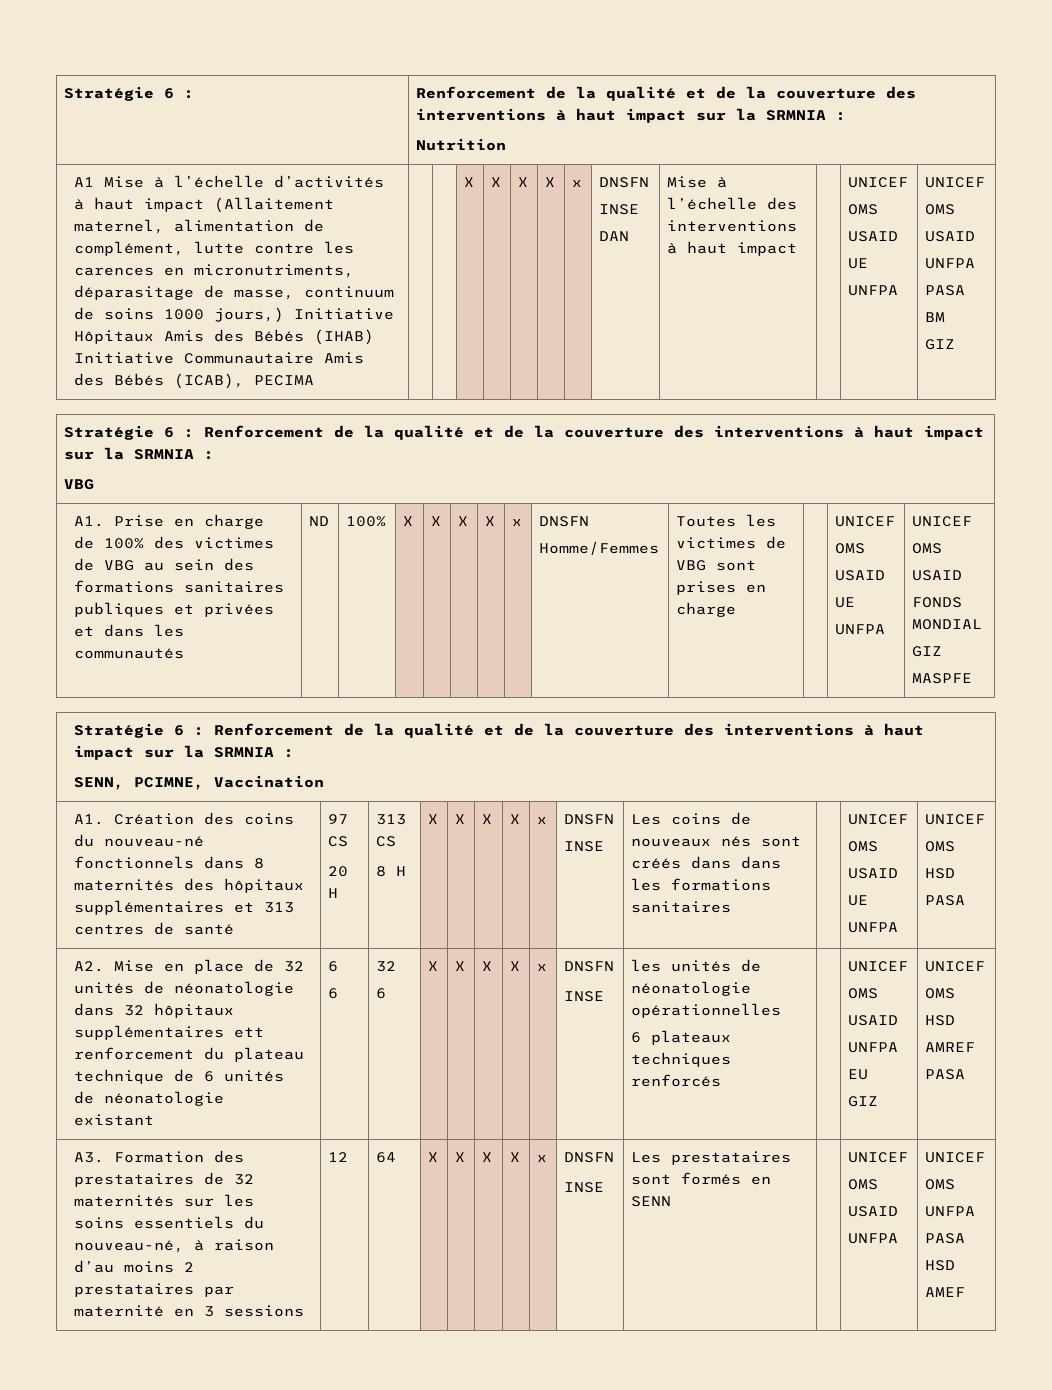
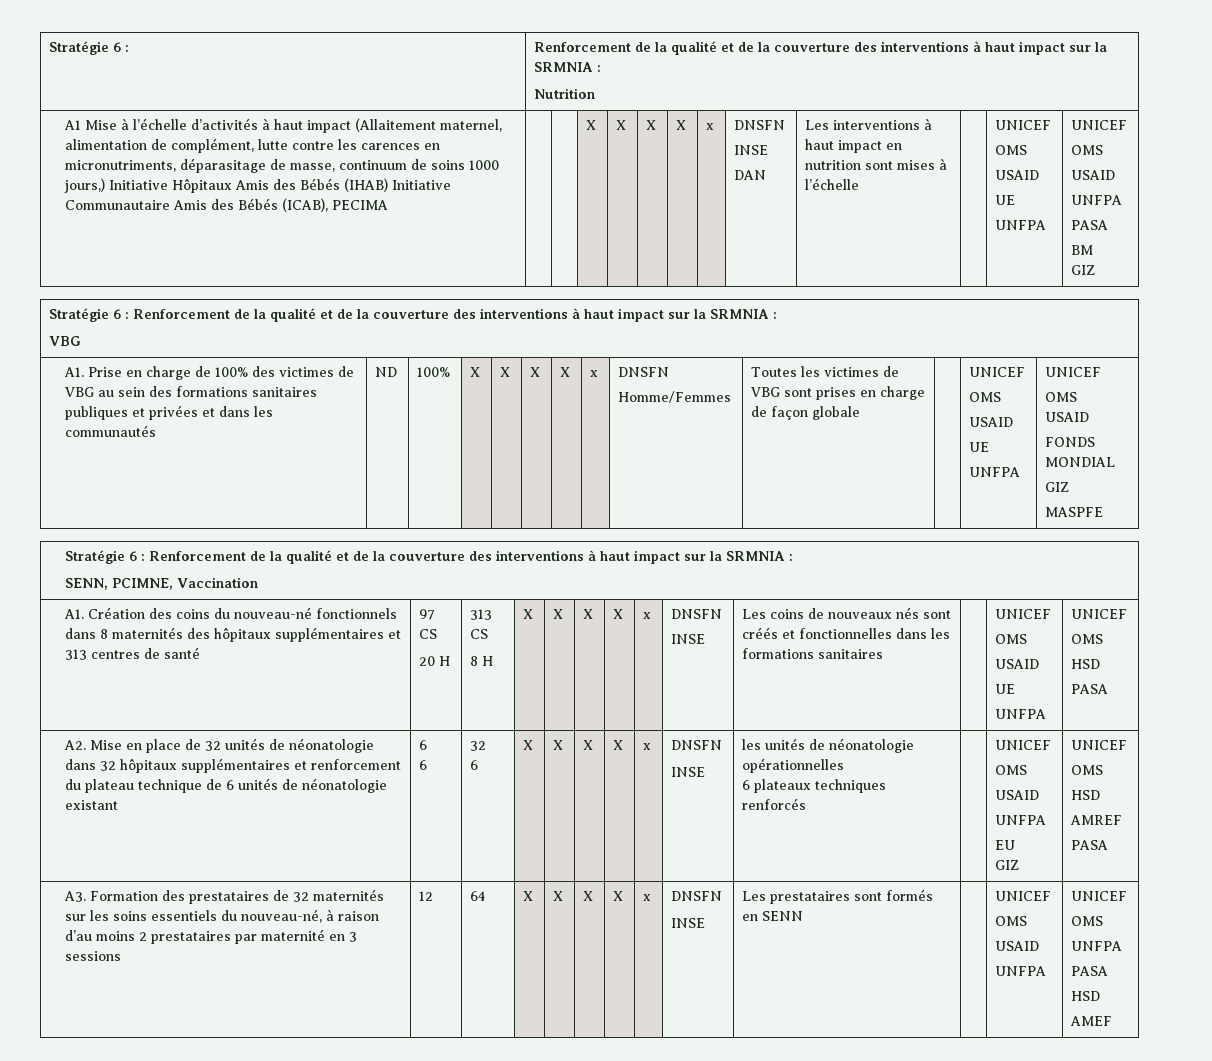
- Mise à l’échelle des interventions à haut impact
+ Les interventions à haut impact en nutrition sont mises à l’échelle
- Toutes les victimes de VBG sont prises en charge
+ Toutes les victimes de VBG sont prises en charge de façon globale
- Les coins de nouveaux nés sont créés dans dans les formations sanitaires
+ Les coins de nouveaux nés sont créés et fonctionnelles dans les formations sanitaires
- A2. Mise en place de 32 unités de néonatologie dans 32 hôpitaux supplémentaires ett renforcement du plateau technique de 6 unités de néonatologie existant
+ A2. Mise en place de 32 unités de néonatologie dans 32 hôpitaux supplémentaires et renforcement du plateau technique de 6 unités de néonatologie existant

